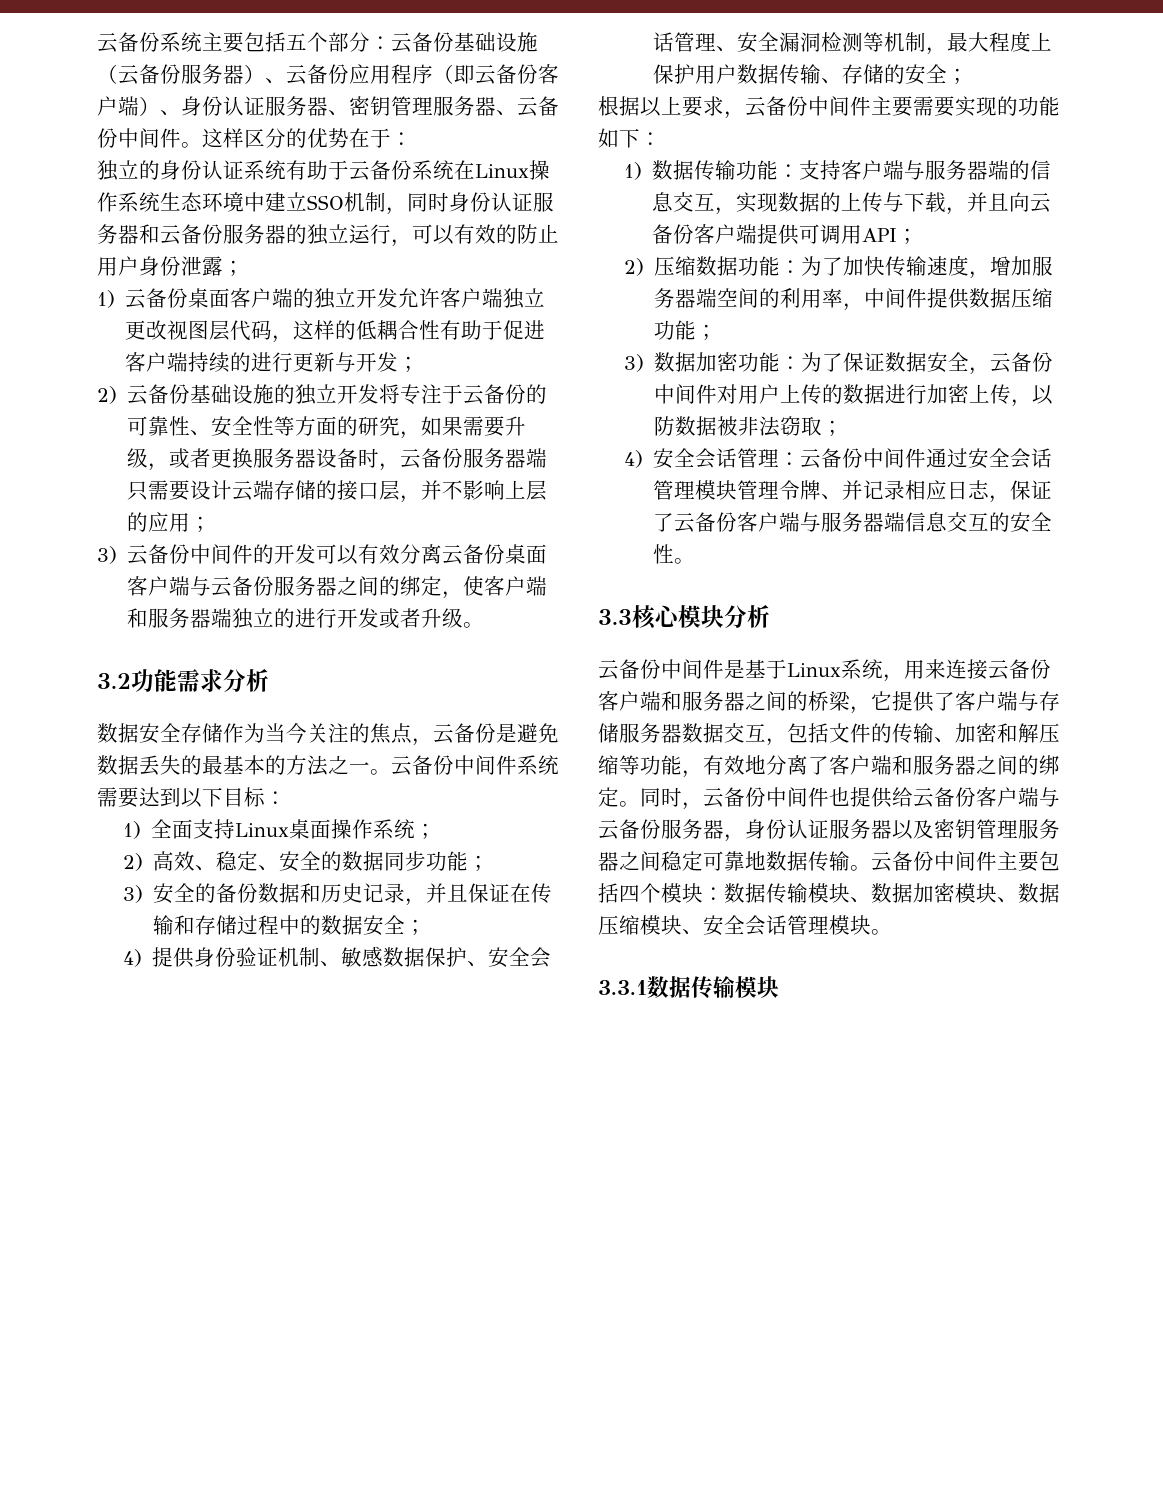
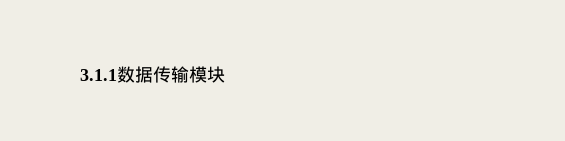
- 云备份系统主要包括五个部分：云备份基础设施（云备份服务器）、云备份应用程序（即云备份客户端）、身份认证服务器、密钥管理服务器、云备份中间件。这样区分的优势在于：
- 独立的身份认证系统有助于云备份系统在Linux操作系统生态环境中建立SSO机制，同时身份认证服务器和云备份服务器的独立运行，可以有效的防止用户身份泄露；
- 1)云备份桌面客户端的独立开发允许客户端独立更改视图层代码，这样的低耦合性有助于促进客户端持续的进行更新与开发；
- 2)云备份基础设施的独立开发将专注于云备份的可靠性、安全性等方面的研究，如果需要升级，或者更换服务器设备时，云备份服务器端只需要设计云端存储的接口层，并不影响上层的应用；
- 3)云备份中间件的开发可以有效分离云备份桌面客户端与云备份服务器之间的绑定，使客户端和服务器端独立的进行开发或者升级。
- 3.2功能需求分析
- 数据安全存储作为当今关注的焦点，云备份是避免数据丢失的最基本的方法之一。云备份中间件系统需要达到以下目标：
- 1)全面支持Linux桌面操作系统；
- 2)高效、稳定、安全的数据同步功能；
- 3)安全的备份数据和历史记录，并且保证在传输和存储过程中的数据安全；
- 4)提供身份验证机制、敏感数据保护、安全会话管理、安全漏洞检测等机制，最大程度上保护用户数据传输、存储的安全；
- 根据以上要求，云备份中间件主要需要实现的功能如下：
- 1)数据传输功能：支持客户端与服务器端的信息交互，实现数据的上传与下载，并且向云备份客户端提供可调用API；
- 2)压缩数据功能：为了加快传输速度，增加服务器端空间的利用率，中间件提供数据压缩功能；
- 3)数据加密功能：为了保证数据安全，云备份中间件对用户上传的数据进行加密上传，以防数据被非法窃取；
- 4)安全会话管理：云备份中间件通过安全会话管理模块管理令牌、并记录相应日志，保证了云备份客户端与服务器端信息交互的安全性。
- 3.3核心模块分析
- 云备份中间件是基于Linux系统，用来连接云备份客户端和服务器之间的桥梁，它提供了客户端与存储服务器数据交互，包括文件的传输、加密和解压缩等功能，有效地分离了客户端和服务器之间的绑定。同时，云备份中间件也提供给云备份客户端与云备份服务器，身份认证服务器以及密钥管理服务器之间稳定可靠地数据传输。云备份中间件主要包括四个模块：数据传输模块、数据加密模块、数据压缩模块、安全会话管理模块。
- 3.3.1数据传输模块
+ 3.1.1数据传输模块

